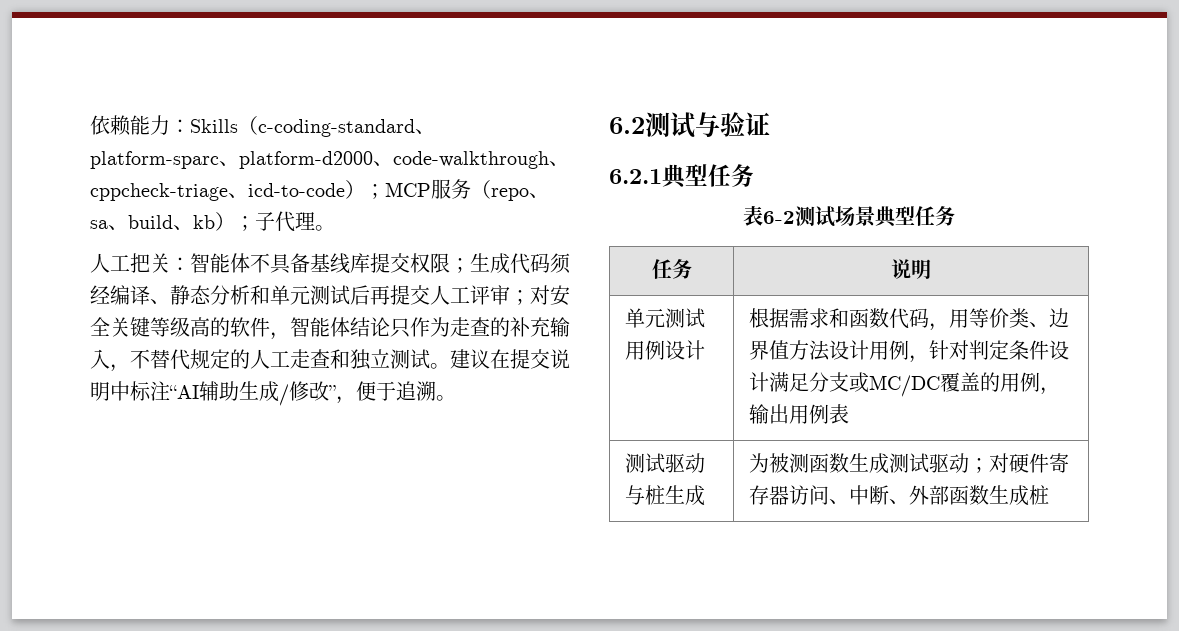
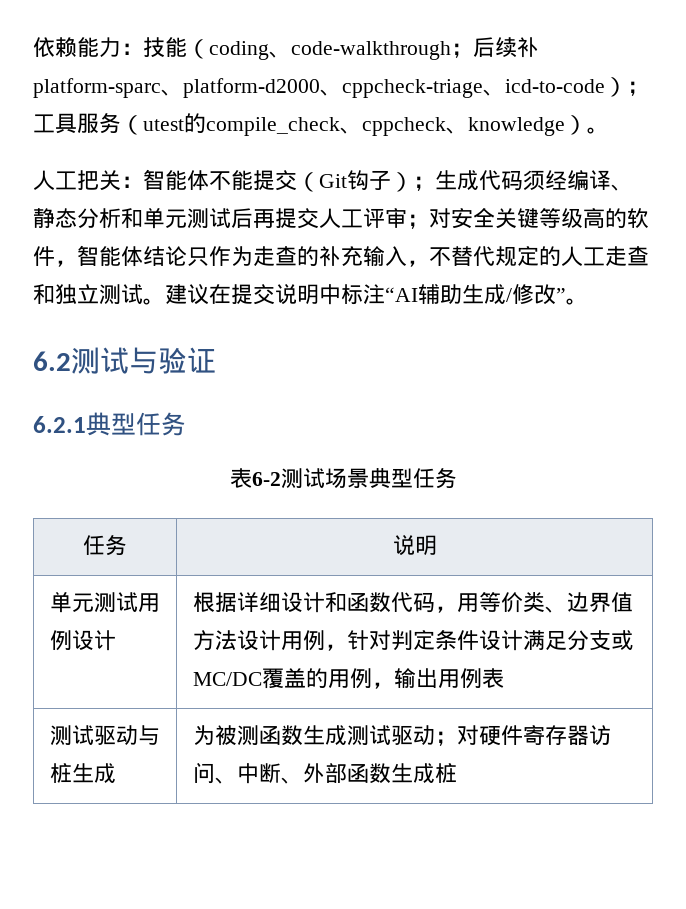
- 依赖能力：Skills（c-coding-standard、platform-sparc、platform-d2000、code-walkthrough、cppcheck-triage、icd-to-code）；MCP服务（repo、sa、build、kb）；子代理。
+ 依赖能力：技能（coding、code-walkthrough；后续补platform-sparc、platform-d2000、cppcheck-triage、icd-to-code）；工具服务（utest的compile_check、cppcheck、knowledge）。
- 人工把关：智能体不具备基线库提交权限；生成代码须经编译、静态分析和单元测试后再提交人工评审；对安全关键等级高的软件，智能体结论只作为走查的补充输入，不替代规定的人工走查和独立测试。
+ 人工把关：智能体不能提交（Git钩子）；生成代码须经编译、静态分析和单元测试后再提交人工评审；对安全关键等级高的软件，智能体结论只作为走查的补充输入，不替代规定的人工走查和独立测试。
- 建议在提交说明中标注“AI辅助生成/修改”，便于追溯。
+ 建议在提交说明中标注“AI辅助生成/修改”。
- 单元测试用例设计 | 根据需求和函数代码，用等价类、边界值方法设计用例，针对判定条件设计满足分支或MC/DC覆盖的用例，输出用例表
+ 单元测试用例设计 | 根据详细设计和函数代码，用等价类、边界值方法设计用例，针对判定条件设计满足分支或MC/DC覆盖的用例，输出用例表

